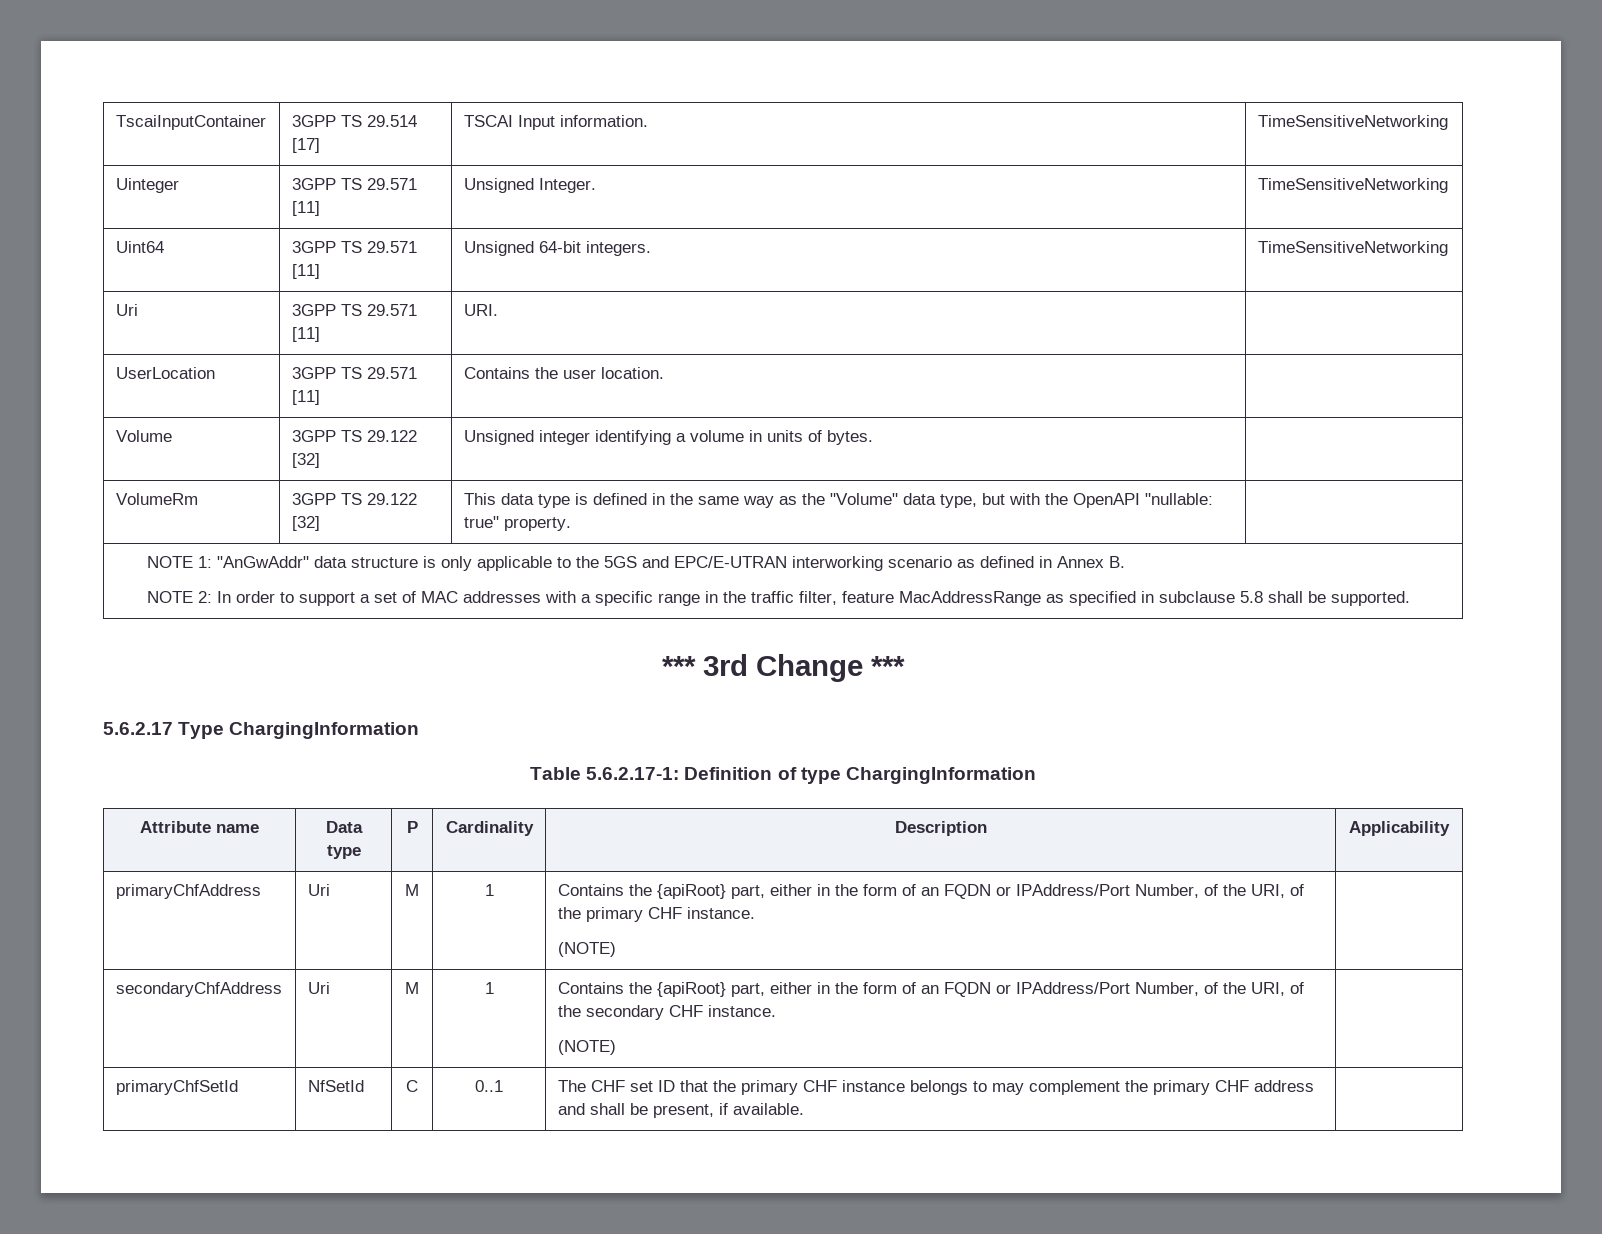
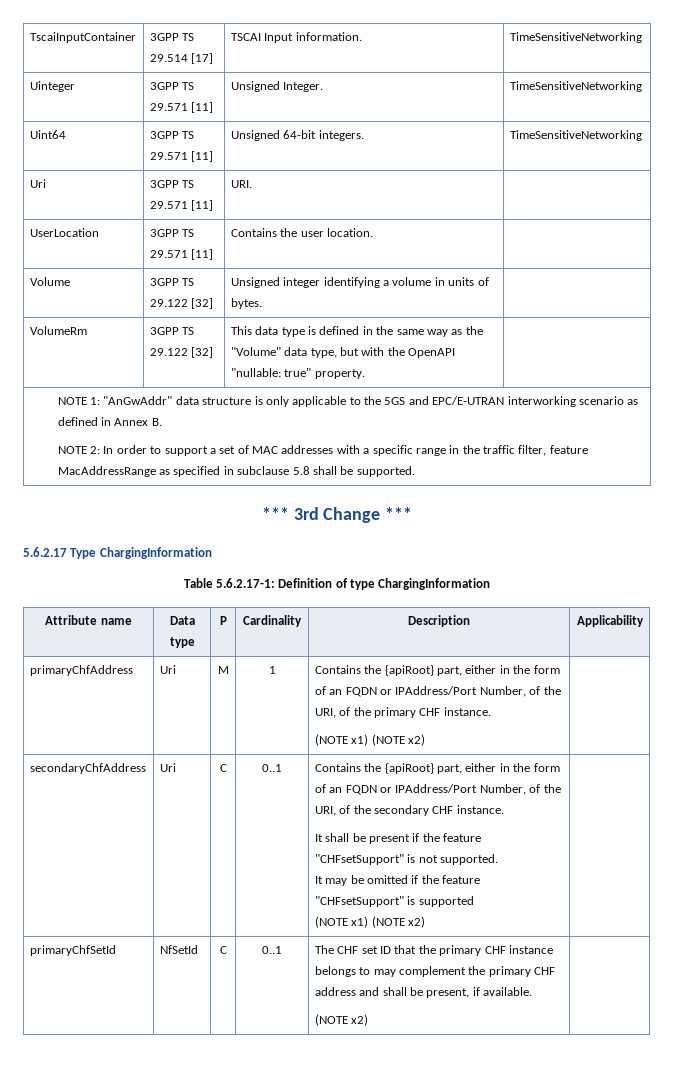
  primaryChfAddress | Uri | M | 1 | Contains the {apiRoot} part, either in the form of an FQDN or IPAddress/Port Number, of the URI, of the primary CHF instance.
- (NOTE) |
+ (NOTE x1) (NOTE x2) |
- secondaryChfAddress | Uri | M | 1
+ secondaryChfAddress | Uri | C | 0..1
  Contains the {apiRoot} part, either in the form of an FQDN or IPAddress/Port Number, of the URI, of the secondary CHF instance.
- (NOTE)
+ It shall be present if the feature "CHFsetSupport" is not supported.
+ It may be omitted if the feature "CHFsetSupport" is supported
+ (NOTE x1) (NOTE x2)
- primaryChfSetId | NfSetId | C | 0..1 | The CHF set ID that the primary CHF instance belongs to may complement the primary CHF address and shall be present, if available. |
+ primaryChfSetId | NfSetId | C | 0..1 | The CHF set ID that the primary CHF instance belongs to may complement the primary CHF address and shall be present, if available.
+ (NOTE x2) |

